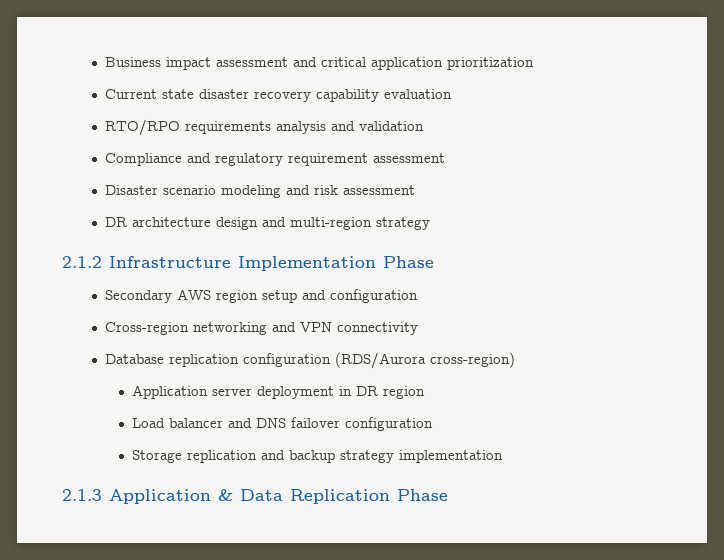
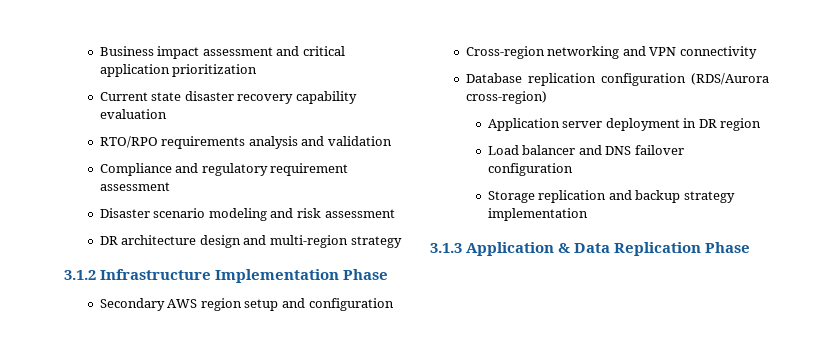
- 2.1.2 Infrastructure Implementation Phase
+ 3.1.2 Infrastructure Implementation Phase
- 2.1.3 Application & Data Replication Phase
+ 3.1.3 Application & Data Replication Phase

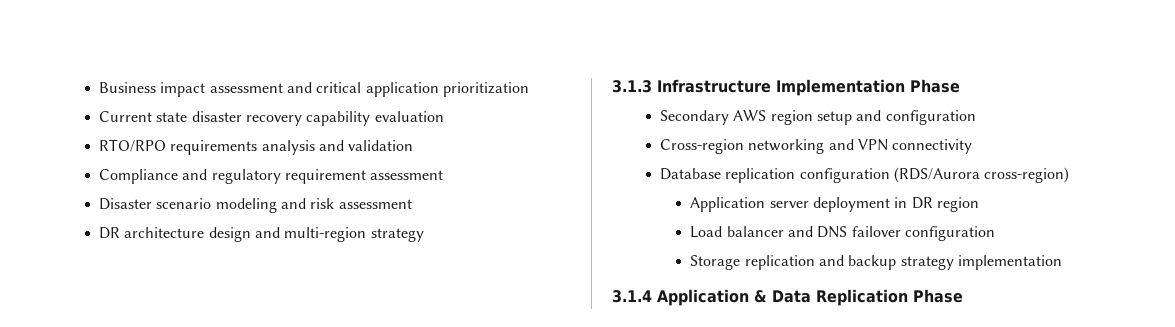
- 3.1.2 Infrastructure Implementation Phase
+ 3.1.3 Infrastructure Implementation Phase
- 3.1.3 Application & Data Replication Phase
+ 3.1.4 Application & Data Replication Phase

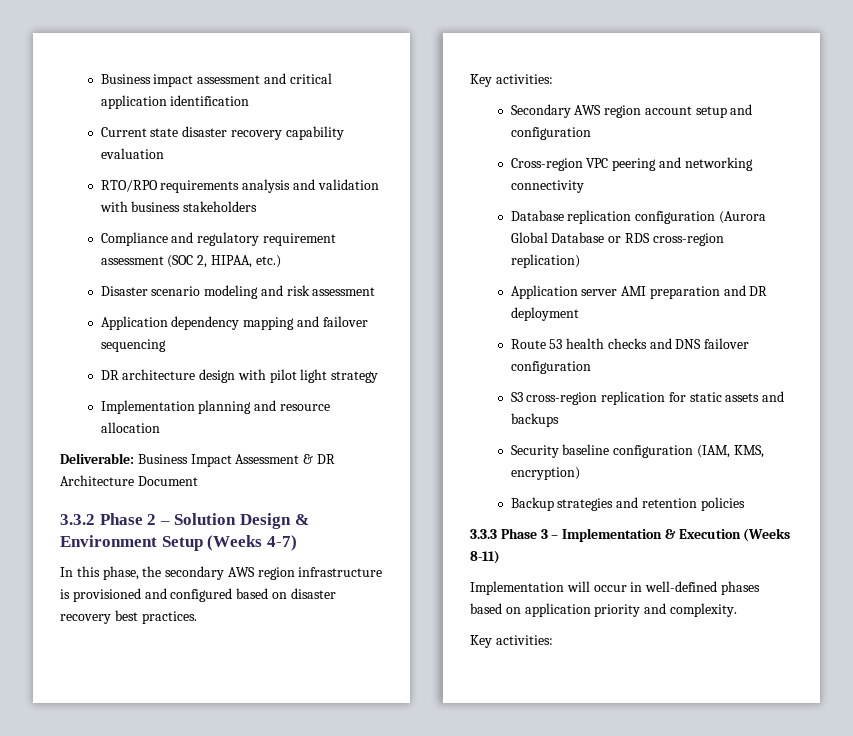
- Business impact assessment and critical application prioritization
+ Business impact assessment and critical application identification
- RTO/RPO requirements analysis and validation
+ RTO/RPO requirements analysis and validation with business stakeholders
- Compliance and regulatory requirement assessment
+ Compliance and regulatory requirement assessment (SOC 2, HIPAA, etc.)
- DR architecture design and multi-region strategy
- 3.1.3 Infrastructure Implementation Phase
+ Application dependency mapping and failover sequencing
+ DR architecture design with pilot light strategy
+ Implementation planning and resource allocation
+ Deliverable: Business Impact Assessment & DR Architecture Document
+ 3.3.2 Phase 2 – Solution Design & Environment Setup (Weeks 4-7)
+ In this phase, the secondary AWS region infrastructure is provisioned and configured based on disaster recovery best practices.
+ Key activities:
- Secondary AWS region setup and configuration
+ Secondary AWS region account setup and configuration
- Cross-region networking and VPN connectivity
+ Cross-region VPC peering and networking connectivity
- Database replication configuration (RDS/Aurora cross-region)
- Application server deployment in DR region
- Load balancer and DNS failover configuration
- Storage replication and backup strategy implementation
- 3.1.4 Application & Data Replication Phase
+ Database replication configuration (Aurora Global Database or RDS cross-region replication)
+ Application server AMI preparation and DR deployment
+ Route 53 health checks and DNS failover configuration
+ S3 cross-region replication for static assets and backups
+ Security baseline configuration (IAM, KMS, encryption)
+ Backup strategies and retention policies
+ 3.3.3 Phase 3 – Implementation & Execution (Weeks 8-11)
+ Implementation will occur in well-defined phases based on application priority and complexity.
+ Key activities:

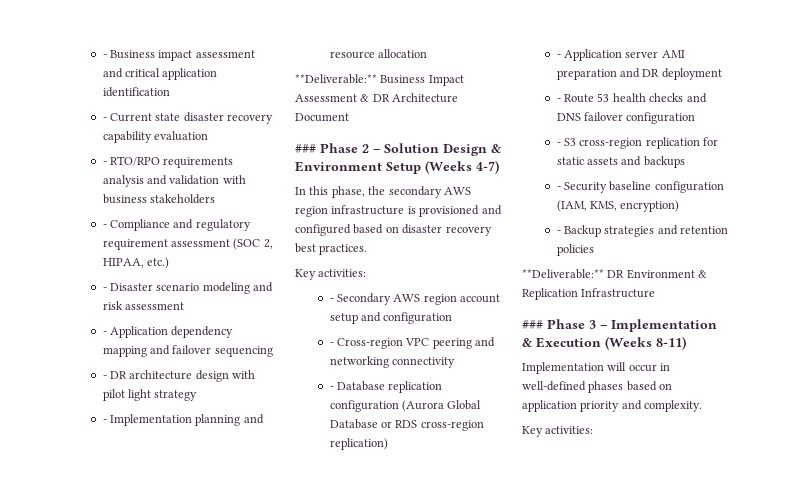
- Business impact assessment and critical application identification
+ - Business impact assessment and critical application identification
- Current state disaster recovery capability evaluation
+ - Current state disaster recovery capability evaluation
- RTO/RPO requirements analysis and validation with business stakeholders
+ - RTO/RPO requirements analysis and validation with business stakeholders
- Compliance and regulatory requirement assessment (SOC 2, HIPAA, etc.)
+ - Compliance and regulatory requirement assessment (SOC 2, HIPAA, etc.)
- Disaster scenario modeling and risk assessment
+ - Disaster scenario modeling and risk assessment
- Application dependency mapping and failover sequencing
+ - Application dependency mapping and failover sequencing
- DR architecture design with pilot light strategy
+ - DR architecture design with pilot light strategy
- Implementation planning and resource allocation
+ - Implementation planning and resource allocation
- Deliverable: Business Impact Assessment & DR Architecture Document
+ **Deliverable:** Business Impact Assessment & DR Architecture Document
- 3.3.2 Phase 2 – Solution Design & Environment Setup (Weeks 4-7)
+ ### Phase 2 – Solution Design & Environment Setup (Weeks 4-7)
- Secondary AWS region account setup and configuration
+ - Secondary AWS region account setup and configuration
- Cross-region VPC peering and networking connectivity
+ - Cross-region VPC peering and networking connectivity
- Database replication configuration (Aurora Global Database or RDS cross-region replication)
+ - Database replication configuration (Aurora Global Database or RDS cross-region replication)
- Application server AMI preparation and DR deployment
+ - Application server AMI preparation and DR deployment
- Route 53 health checks and DNS failover configuration
+ - Route 53 health checks and DNS failover configuration
- S3 cross-region replication for static assets and backups
+ - S3 cross-region replication for static assets and backups
- Security baseline configuration (IAM, KMS, encryption)
+ - Security baseline configuration (IAM, KMS, encryption)
- Backup strategies and retention policies
+ - Backup strategies and retention policies
- 3.3.3 Phase 3 – Implementation & Execution (Weeks 8-11)
+ **Deliverable:** DR Environment & Replication Infrastructure
+ ### Phase 3 – Implementation & Execution (Weeks 8-11)

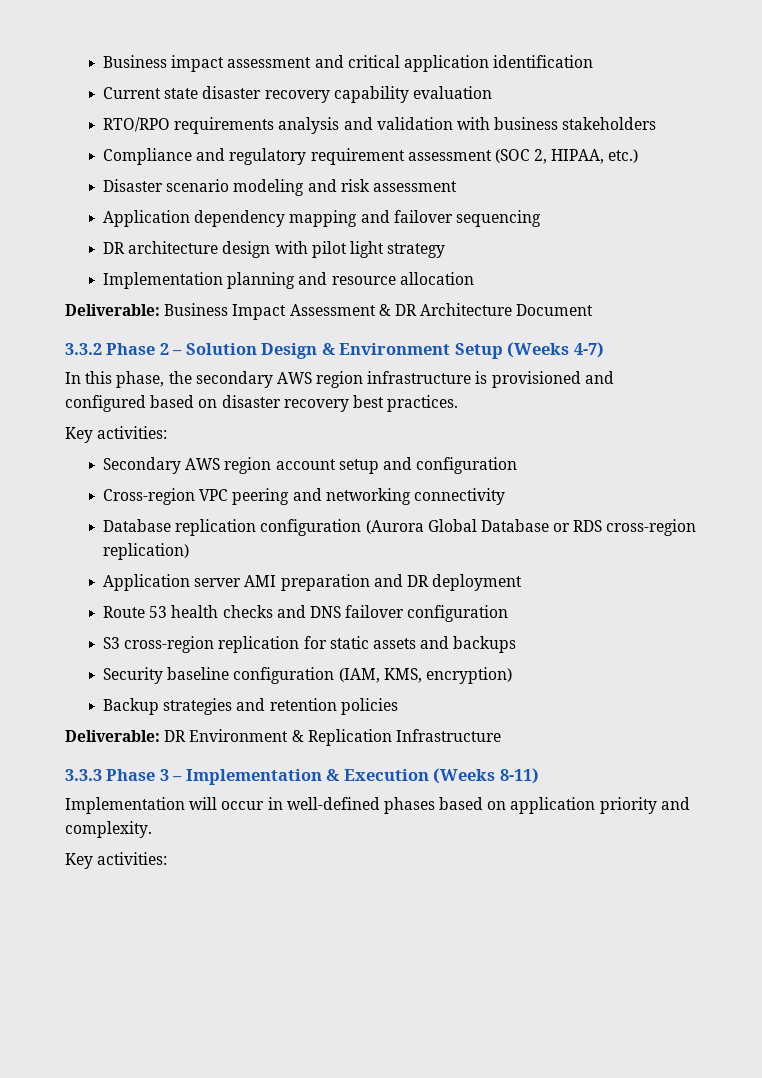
- - Business impact assessment and critical application identification
+ Business impact assessment and critical application identification
- - Current state disaster recovery capability evaluation
+ Current state disaster recovery capability evaluation
- - RTO/RPO requirements analysis and validation with business stakeholders
+ RTO/RPO requirements analysis and validation with business stakeholders
- - Compliance and regulatory requirement assessment (SOC 2, HIPAA, etc.)
+ Compliance and regulatory requirement assessment (SOC 2, HIPAA, etc.)
- - Disaster scenario modeling and risk assessment
+ Disaster scenario modeling and risk assessment
- - Application dependency mapping and failover sequencing
+ Application dependency mapping and failover sequencing
- - DR architecture design with pilot light strategy
+ DR architecture design with pilot light strategy
- - Implementation planning and resource allocation
+ Implementation planning and resource allocation
- **Deliverable:** Business Impact Assessment & DR Architecture Document
+ Deliverable: Business Impact Assessment & DR Architecture Document
- ### Phase 2 – Solution Design & Environment Setup (Weeks 4-7)
+ 3.3.2 Phase 2 – Solution Design & Environment Setup (Weeks 4-7)
- - Secondary AWS region account setup and configuration
+ Secondary AWS region account setup and configuration
- - Cross-region VPC peering and networking connectivity
+ Cross-region VPC peering and networking connectivity
- - Database replication configuration (Aurora Global Database or RDS cross-region replication)
+ Database replication configuration (Aurora Global Database or RDS cross-region replication)
- - Application server AMI preparation and DR deployment
+ Application server AMI preparation and DR deployment
- - Route 53 health checks and DNS failover configuration
+ Route 53 health checks and DNS failover configuration
- - S3 cross-region replication for static assets and backups
+ S3 cross-region replication for static assets and backups
- - Security baseline configuration (IAM, KMS, encryption)
+ Security baseline configuration (IAM, KMS, encryption)
- - Backup strategies and retention policies
+ Backup strategies and retention policies
- **Deliverable:** DR Environment & Replication Infrastructure
+ Deliverable: DR Environment & Replication Infrastructure
- ### Phase 3 – Implementation & Execution (Weeks 8-11)
+ 3.3.3 Phase 3 – Implementation & Execution (Weeks 8-11)

